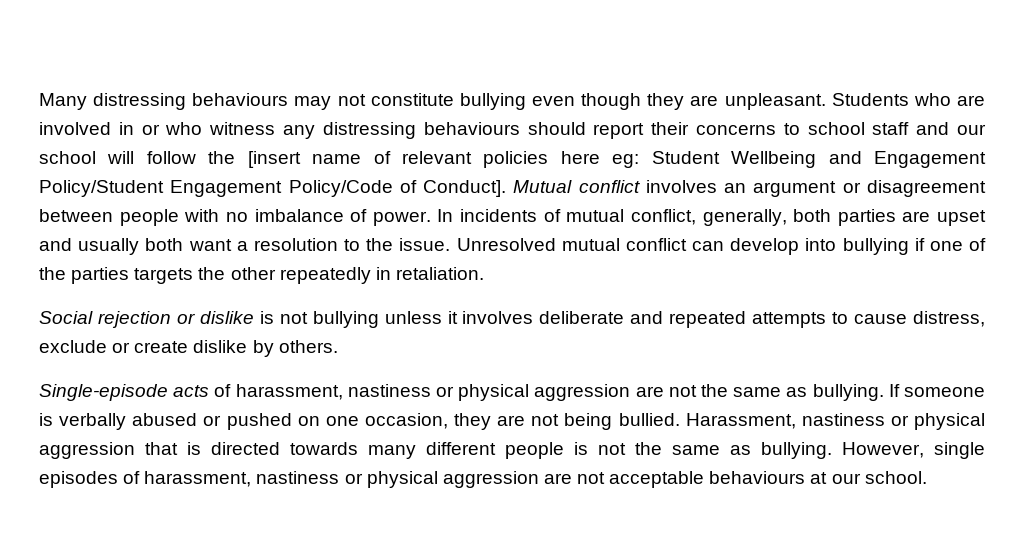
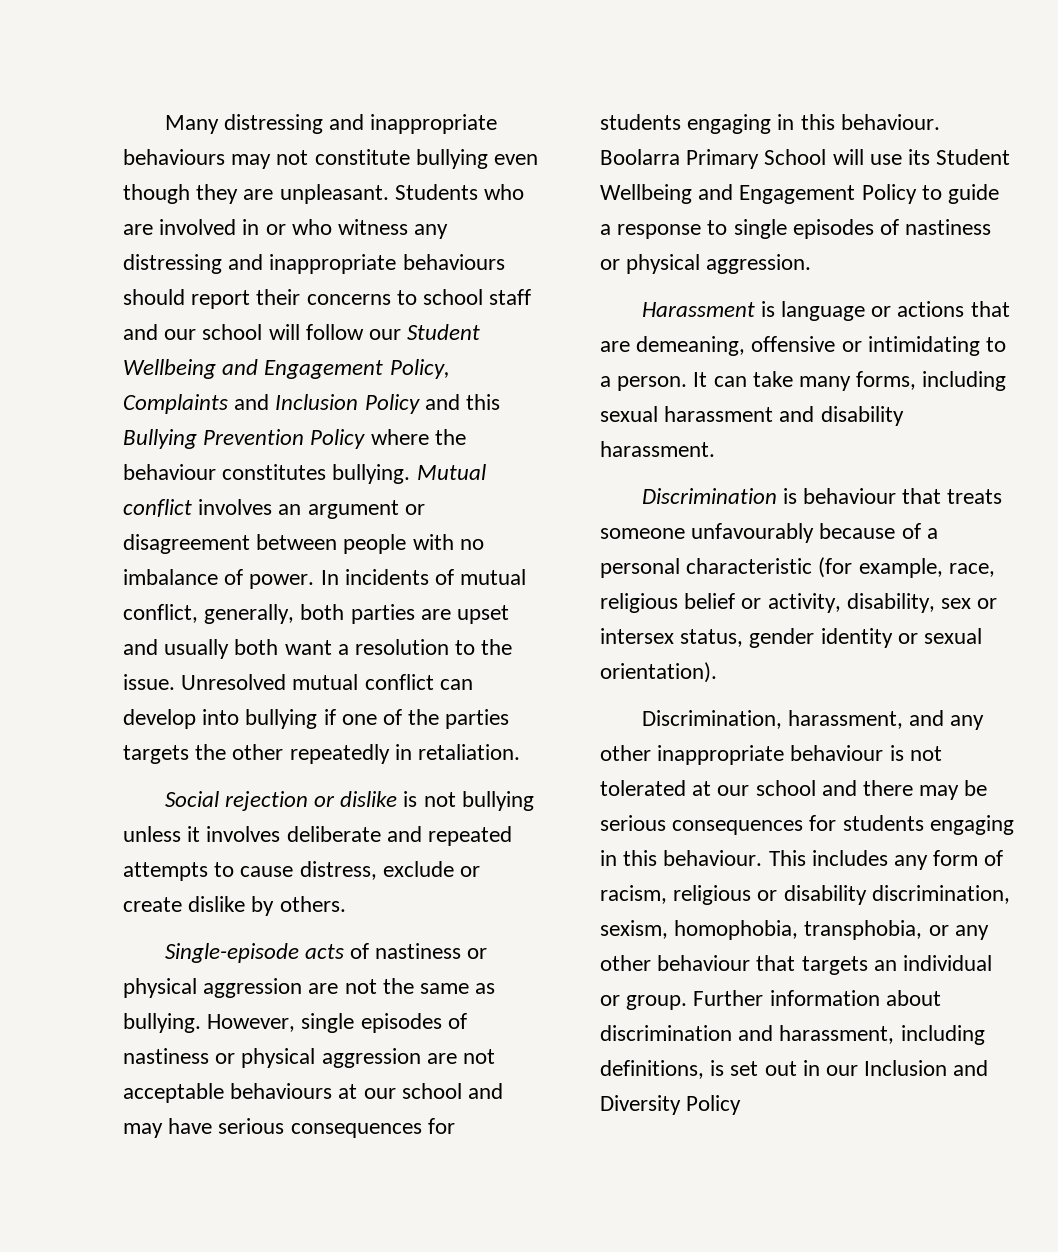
- Many distressing behaviours may not constitute bullying even though they are unpleasant.
+ Many distressing and inappropriate behaviours may not constitute bullying even though they are unpleasant.
- Students who are involved in or who witness any distressing behaviours should report their concerns to school staff and our school will follow the [insert name of relevant policies here eg: Student Wellbeing and Engagement Policy/Student Engagement Policy/Code of Conduct].
+ Students who are involved in or who witness any distressing and inappropriate behaviours should report their concerns to school staff and our school will follow our Student Wellbeing and Engagement Policy, Complaints and Inclusion Policy and this Bullying Prevention Policy where the behaviour constitutes bullying.
- Single-episode acts of harassment, nastiness or physical aggression are not the same as bullying.
+ Single-episode acts of nastiness or physical aggression are not the same as bullying.
- If someone is verbally abused or pushed on one occasion, they are not being bullied. Harassment, nastiness or physical aggression that is directed towards many different people is not the same as bullying.
- However, single episodes of harassment, nastiness or physical aggression are not acceptable behaviours at our school.
+ However, single episodes of nastiness or physical aggression are not acceptable behaviours at our school and may have serious consequences for students engaging in this behaviour. Boolarra Primary School will use its Student Wellbeing and Engagement Policy to guide a response to single episodes of nastiness or physical aggression.
+ Harassment is language or actions that are demeaning, offensive or intimidating to a person. It can take many forms, including sexual harassment and disability harassment.
+ Discrimination is behaviour that treats someone unfavourably because of a personal characteristic (for example, race, religious belief or activity, disability, sex or intersex status, gender identity or sexual orientation).
+ Discrimination, harassment, and any other inappropriate behaviour is not tolerated at our school and there may be serious consequences for students engaging in this behaviour. This includes any form of racism, religious or disability discrimination, sexism, homophobia, transphobia, or any other behaviour that targets an individual or group. Further information about discrimination and harassment, including definitions, is set out in our Inclusion and Diversity Policy

